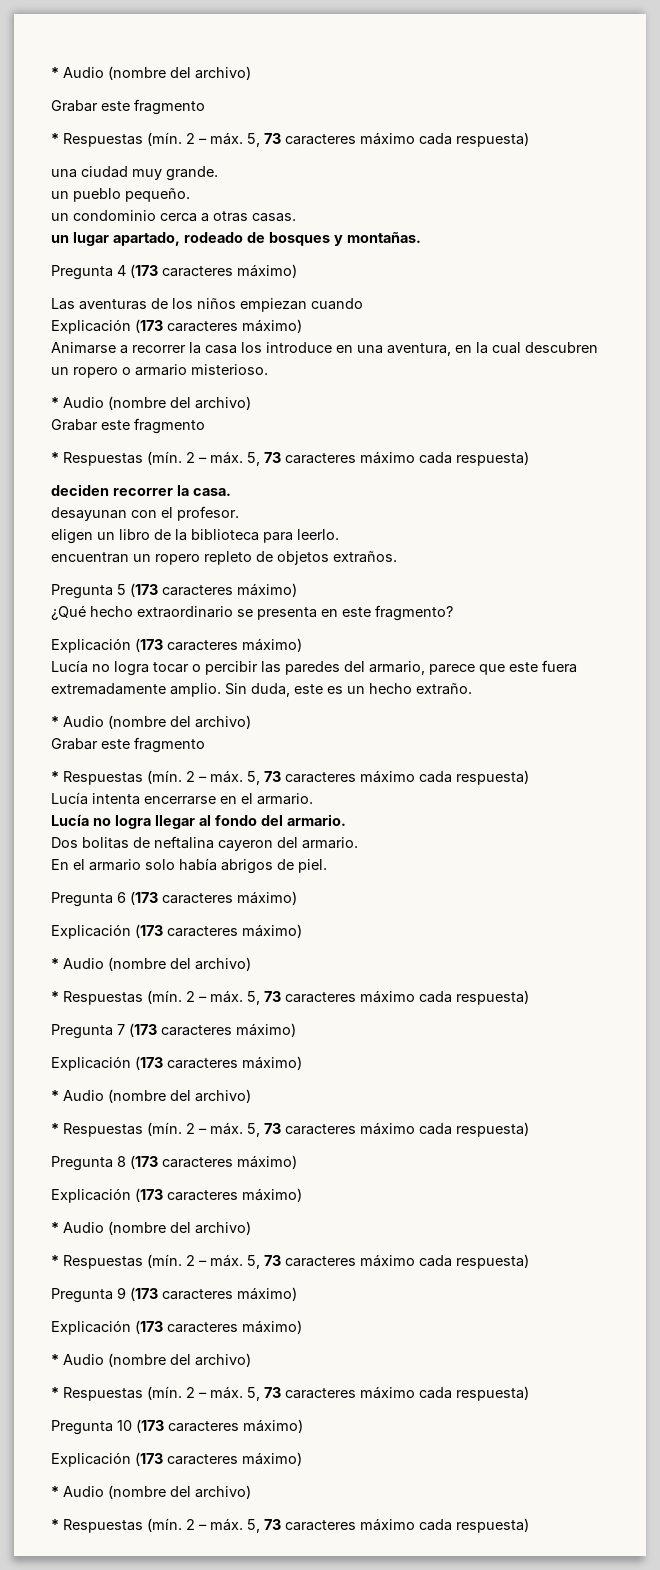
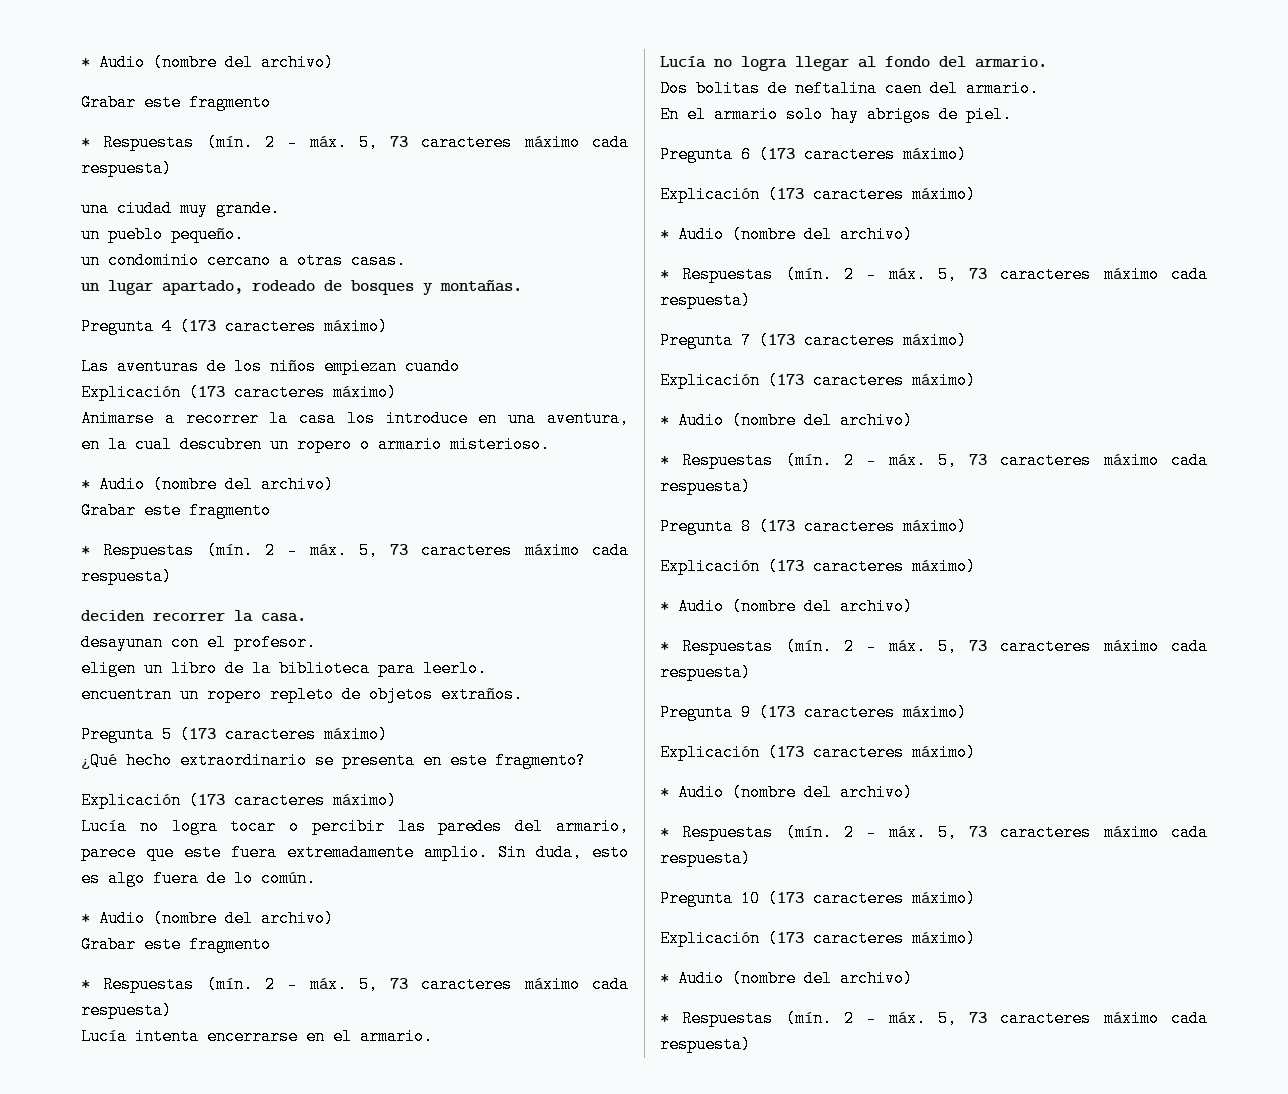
- un condominio cerca a otras casas.
+ un condominio cercano a otras casas.
- Sin duda, este es un hecho extraño.
+ Sin duda, esto es algo fuera de lo común.
- Dos bolitas de neftalina cayeron del armario.
+ Dos bolitas de neftalina caen del armario.
- En el armario solo había abrigos de piel.
+ En el armario solo hay abrigos de piel.

